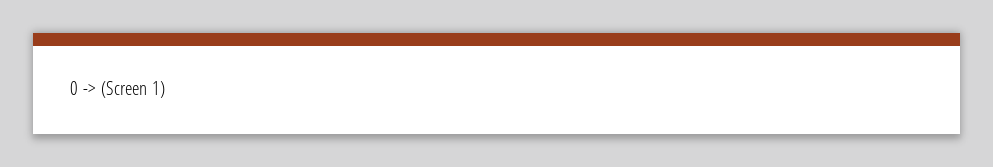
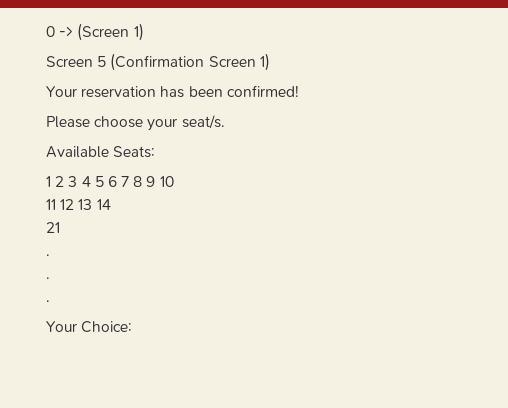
+ Screen 5 (Confirmation Screen 1)
+ Your reservation has been confirmed!
+ Please choose your seat/s.
+ Available Seats:
+ 1 2 3 4 5 6 7 8 9 10
+ 11 12 13 14
+ 21
+ .
+ .
+ .
+ Your Choice:

